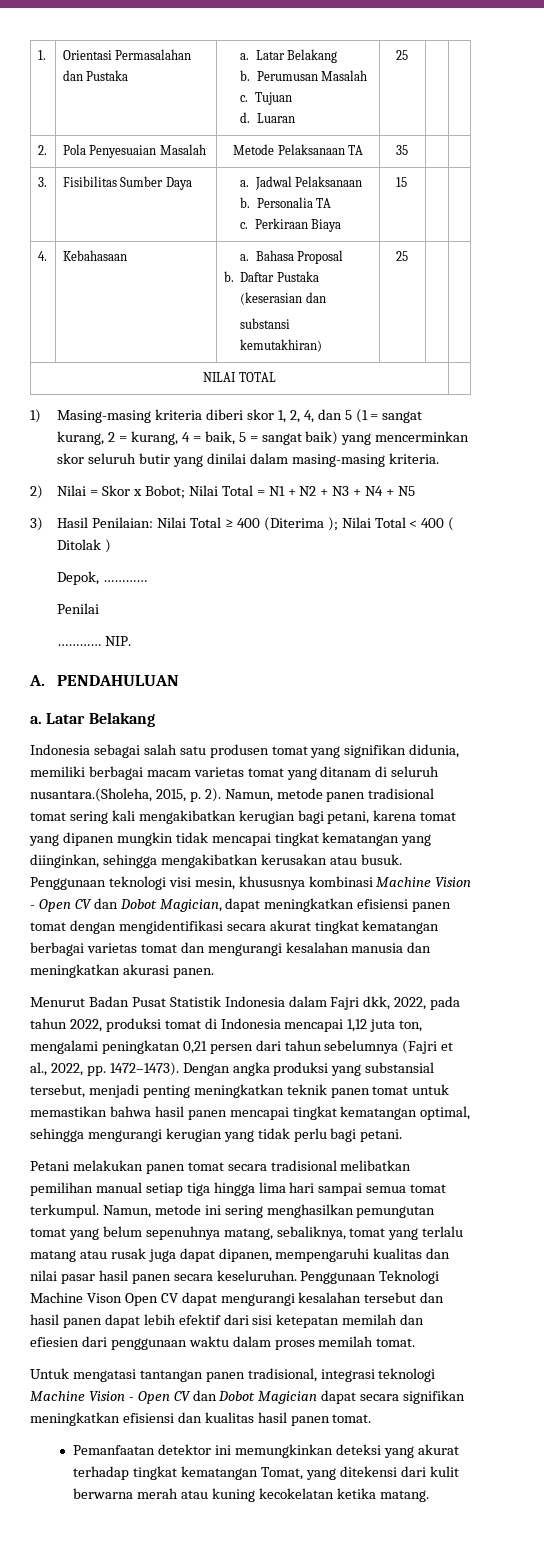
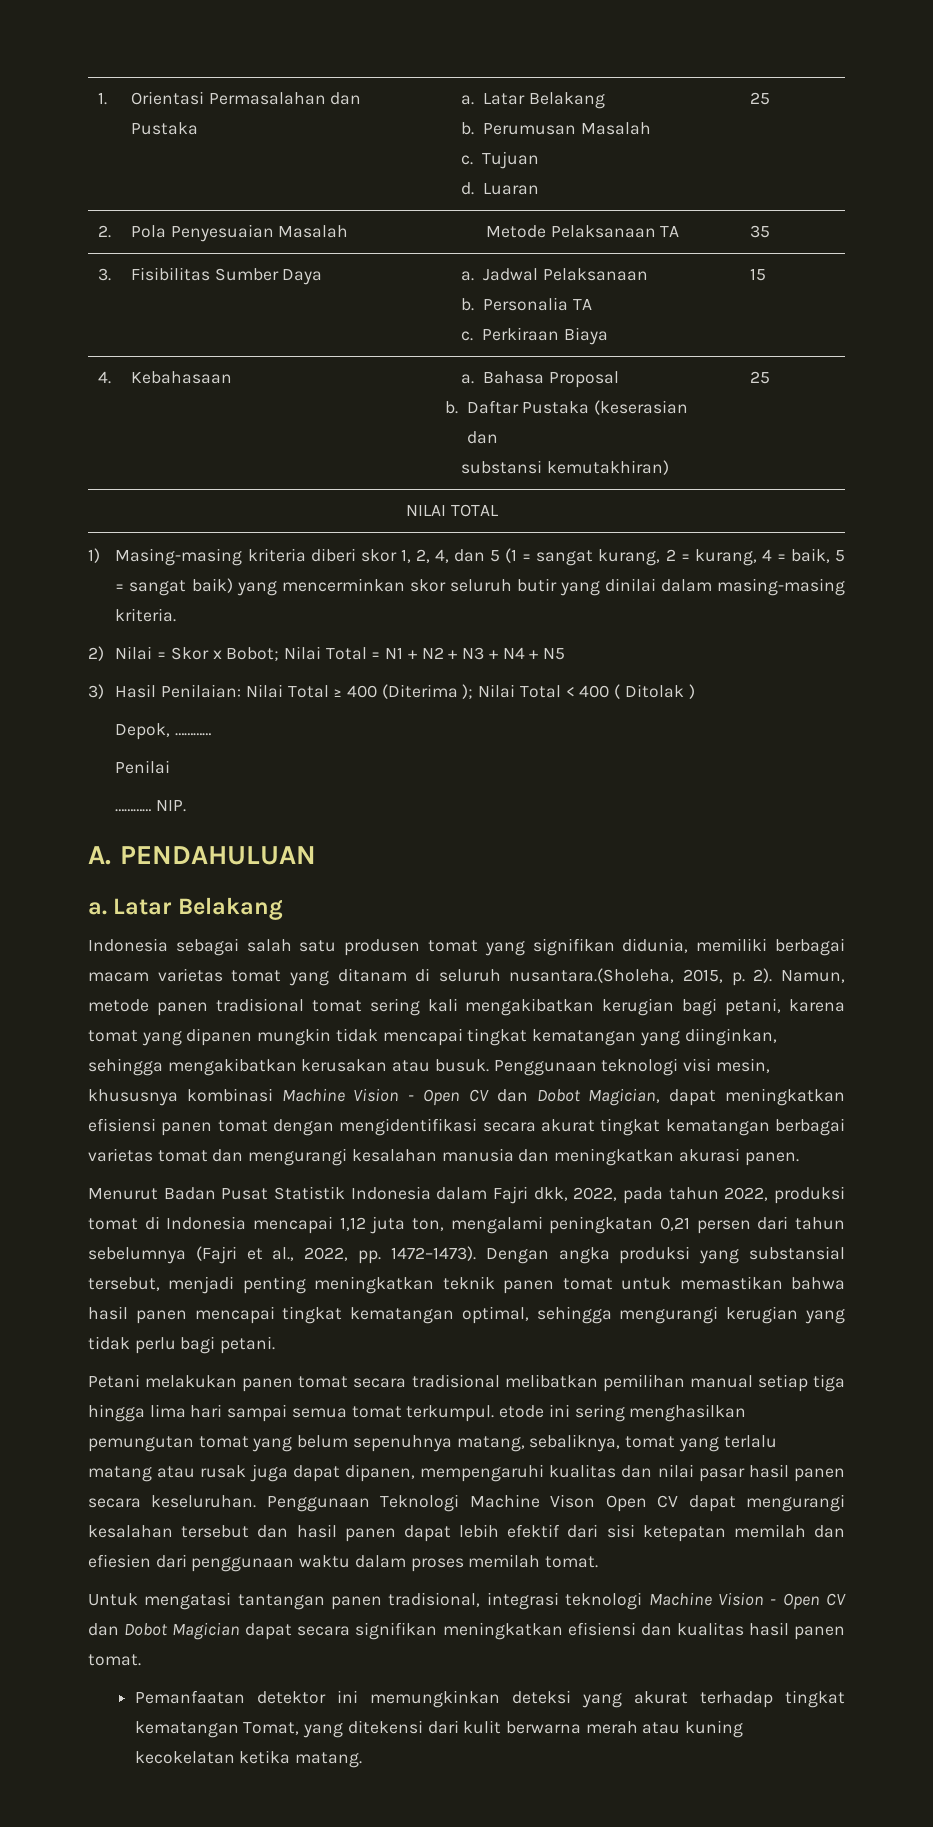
- Petani melakukan panen tomat secara tradisional melibatkan pemilihan manual setiap tiga hingga lima hari sampai semua tomat terkumpul. Namun, metode ini sering menghasilkan pemungutan tomat yang belum sepenuhnya matang, sebaliknya, tomat yang terlalu matang atau rusak juga dapat dipanen, mempengaruhi kualitas dan nilai pasar hasil panen secara keseluruhan.
+ Petani melakukan panen tomat secara tradisional melibatkan pemilihan manual setiap tiga hingga lima hari sampai semua tomat terkumpul. etode ini sering menghasilkan pemungutan tomat yang belum sepenuhnya matang, sebaliknya, tomat yang terlalu matang atau rusak juga dapat dipanen, mempengaruhi kualitas dan nilai pasar hasil panen secara keseluruhan.

